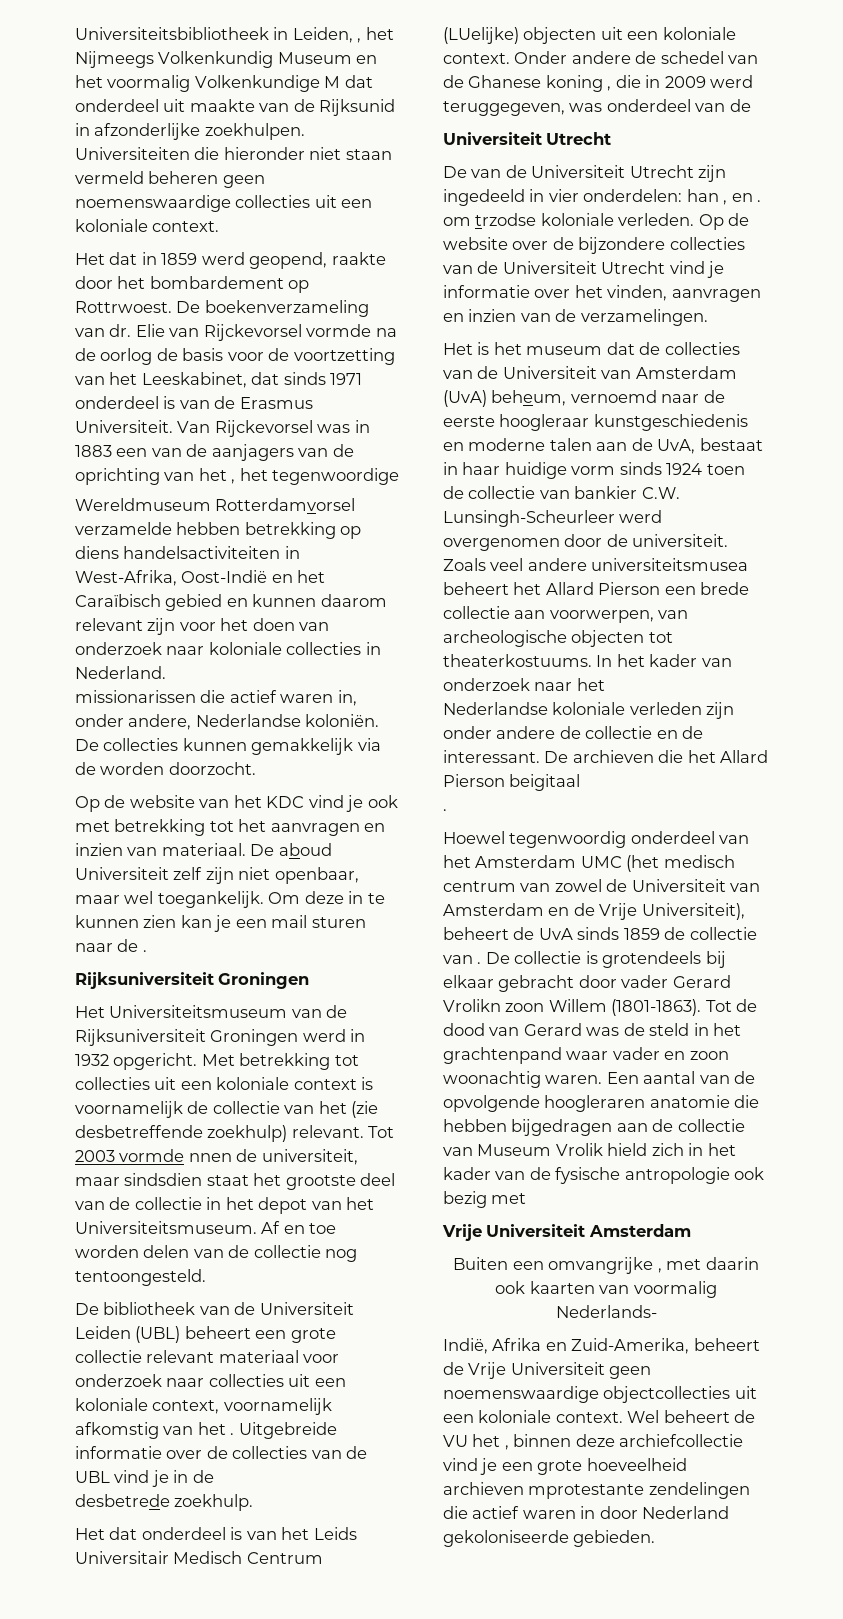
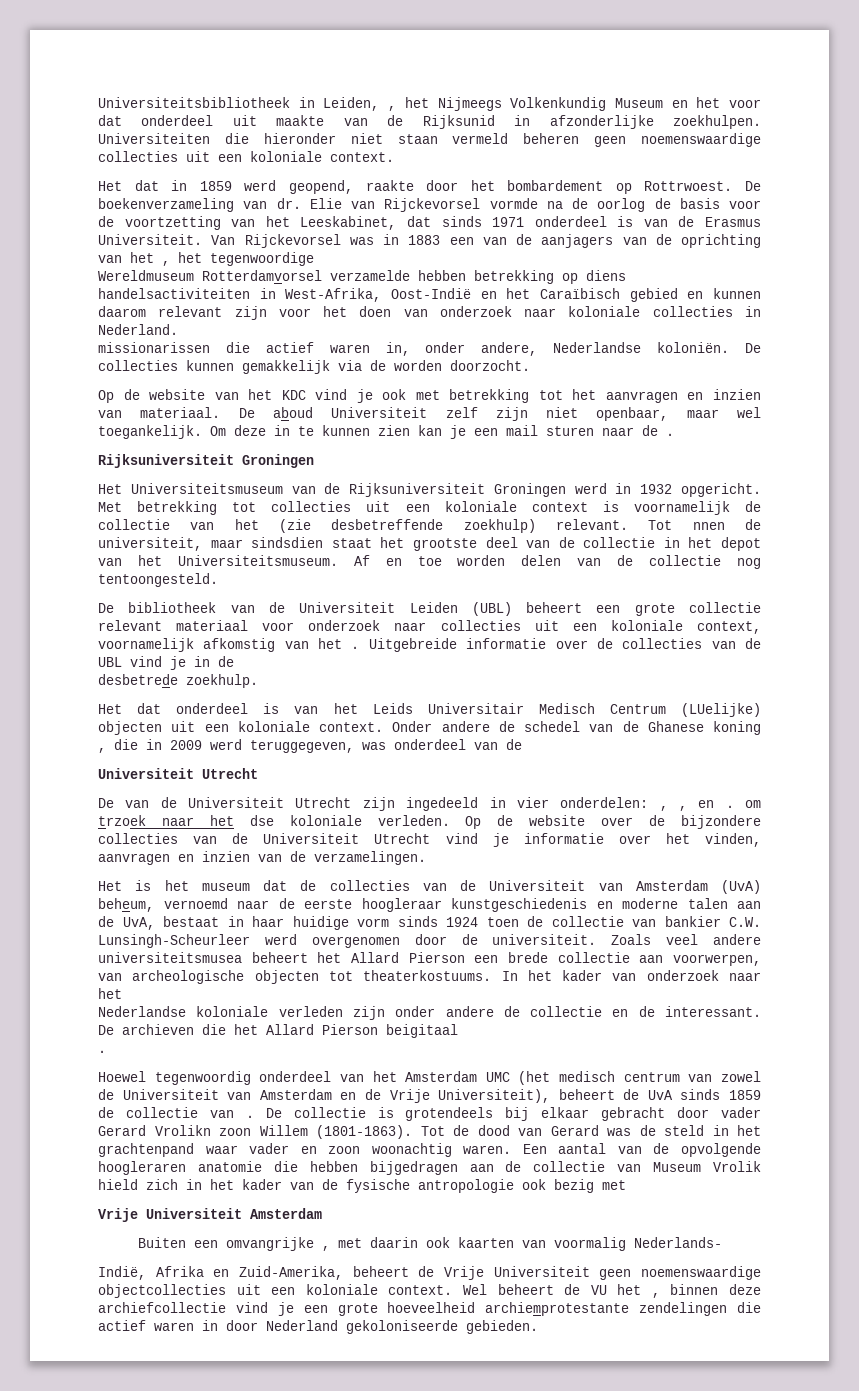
- Universiteitsbibliotheek in Leiden, , het Nijmeegs Volkenkundig Museum en het voormalig Volkenkundige M dat onderdeel uit maakte van de Rijksunid in afzonderlijke zoekhulpen.
+ Universiteitsbibliotheek in Leiden, , het Nijmeegs Volkenkundig Museum en het voor dat onderdeel uit maakte van de Rijksunid in afzonderlijke zoekhulpen.
- Tot 2003 vormde nnen de universiteit, maar sindsdien staat het grootste deel van de collectie in het depot van het Universiteitsmuseum.
+ Tot nnen de universiteit, maar sindsdien staat het grootste deel van de collectie in het depot van het Universiteitsmuseum.
- De van de Universiteit Utrecht zijn ingedeeld in vier onderdelen: han , en . om trzodse koloniale verleden.
+ De van de Universiteit Utrecht zijn ingedeeld in vier onderdelen: , , en . om trzoek naar het dse koloniale verleden.
- Wel beheert de VU het , binnen deze archiefcollectie vind je een grote hoeveelheid archieven mprotestante zendelingen die actief waren in door Nederland gekoloniseerde gebieden.
+ Wel beheert de VU het , binnen deze archiefcollectie vind je een grote hoeveelheid archiemprotestante zendelingen die actief waren in door Nederland gekoloniseerde gebieden.

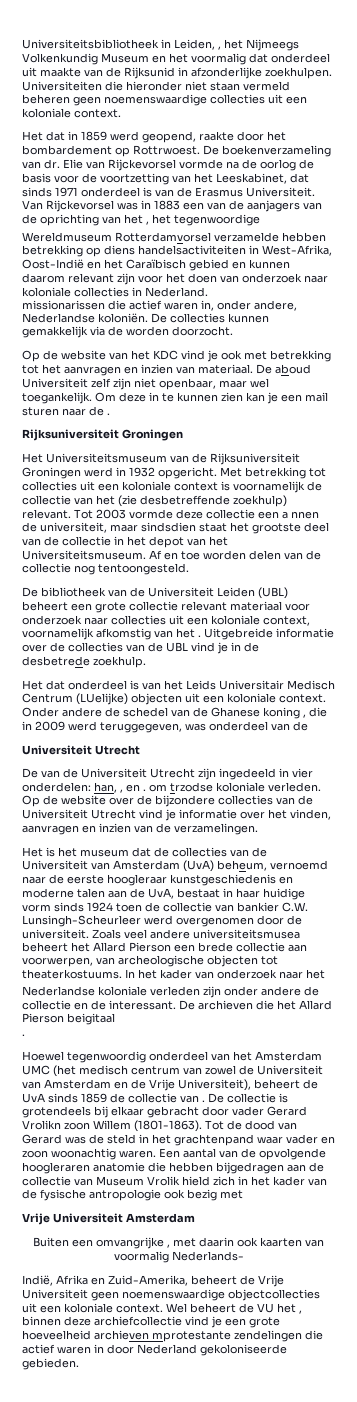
- Universiteitsbibliotheek in Leiden, , het Nijmeegs Volkenkundig Museum en het voor dat onderdeel uit maakte van de Rijksunid in afzonderlijke zoekhulpen.
+ Universiteitsbibliotheek in Leiden, , het Nijmeegs Volkenkundig Museum en het voormalig dat onderdeel uit maakte van de Rijksunid in afzonderlijke zoekhulpen.
- Tot nnen de universiteit, maar sindsdien staat het grootste deel van de collectie in het depot van het Universiteitsmuseum.
+ Tot 2003 vormde deze collectie een a nnen de universiteit, maar sindsdien staat het grootste deel van de collectie in het depot van het Universiteitsmuseum.
- De van de Universiteit Utrecht zijn ingedeeld in vier onderdelen: , , en . om trzoek naar het dse koloniale verleden.
+ De van de Universiteit Utrecht zijn ingedeeld in vier onderdelen: han, , en . om trzodse koloniale verleden.
- Wel beheert de VU het , binnen deze archiefcollectie vind je een grote hoeveelheid archiemprotestante zendelingen die actief waren in door Nederland gekoloniseerde gebieden.
+ Wel beheert de VU het , binnen deze archiefcollectie vind je een grote hoeveelheid archieven mprotestante zendelingen die actief waren in door Nederland gekoloniseerde gebieden.

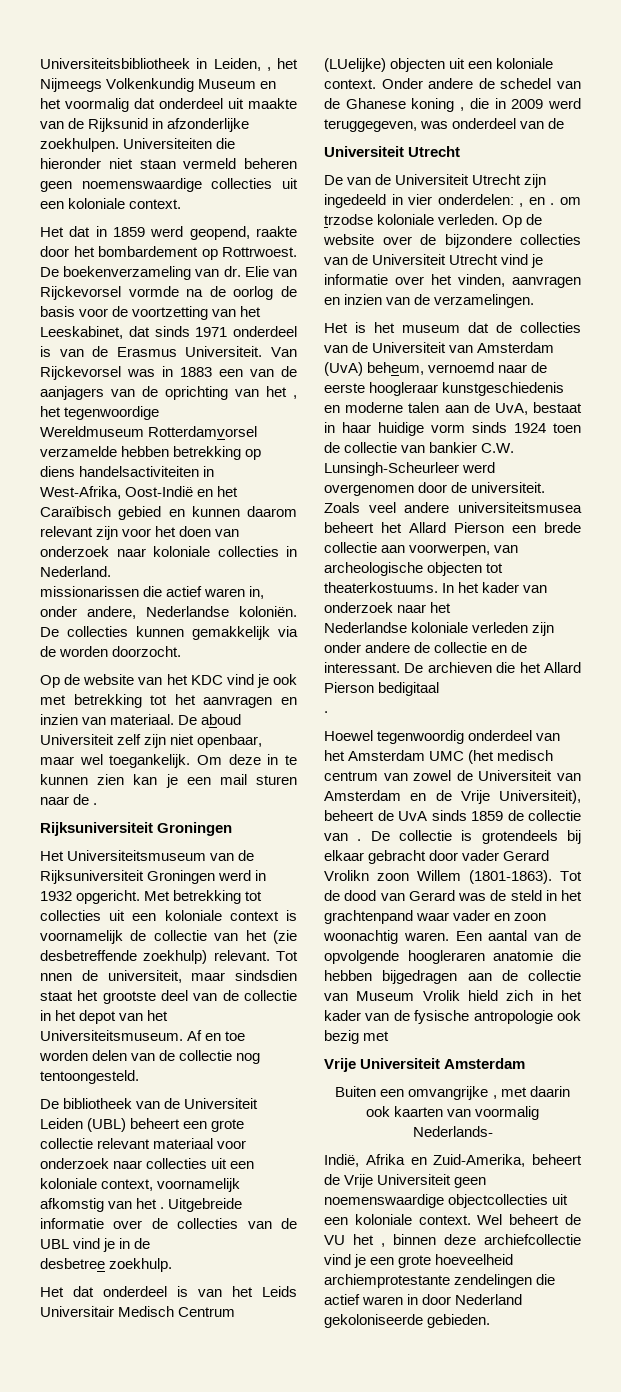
- Tot 2003 vormde deze collectie een a nnen de universiteit, maar sindsdien staat het grootste deel van de collectie in het depot van het Universiteitsmuseum.
+ Tot nnen de universiteit, maar sindsdien staat het grootste deel van de collectie in het depot van het Universiteitsmuseum.
- desbetrede zoekhulp.
+ desbetree zoekhulp.
- De van de Universiteit Utrecht zijn ingedeeld in vier onderdelen: han, , en . om trzodse koloniale verleden.
+ De van de Universiteit Utrecht zijn ingedeeld in vier onderdelen: , en . om trzodse koloniale verleden.
- De archieven die het Allard Pierson beigitaal
+ De archieven die het Allard Pierson bedigitaal
- Wel beheert de VU het , binnen deze archiefcollectie vind je een grote hoeveelheid archieven mprotestante zendelingen die actief waren in door Nederland gekoloniseerde gebieden.
+ Wel beheert de VU het , binnen deze archiefcollectie vind je een grote hoeveelheid archiemprotestante zendelingen die actief waren in door Nederland gekoloniseerde gebieden.

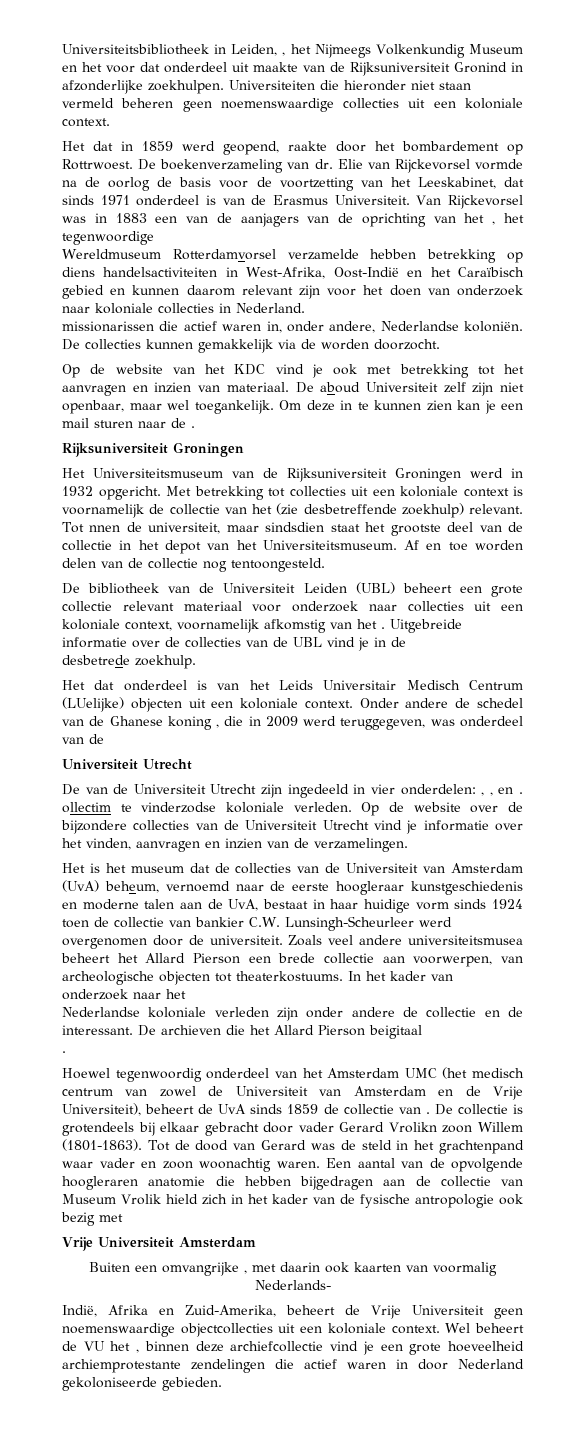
- Universiteitsbibliotheek in Leiden, , het Nijmeegs Volkenkundig Museum en het voormalig dat onderdeel uit maakte van de Rijksunid in afzonderlijke zoekhulpen.
+ Universiteitsbibliotheek in Leiden, , het Nijmeegs Volkenkundig Museum en het voor dat onderdeel uit maakte van de Rijksuniversiteit Gronind in afzonderlijke zoekhulpen.
- desbetree zoekhulp.
+ desbetrede zoekhulp.
- De van de Universiteit Utrecht zijn ingedeeld in vier onderdelen: , en . om trzodse koloniale verleden.
+ De van de Universiteit Utrecht zijn ingedeeld in vier onderdelen: , , en . ollectim te vinderzodse koloniale verleden.
- De archieven die het Allard Pierson bedigitaal
+ De archieven die het Allard Pierson beigitaal

